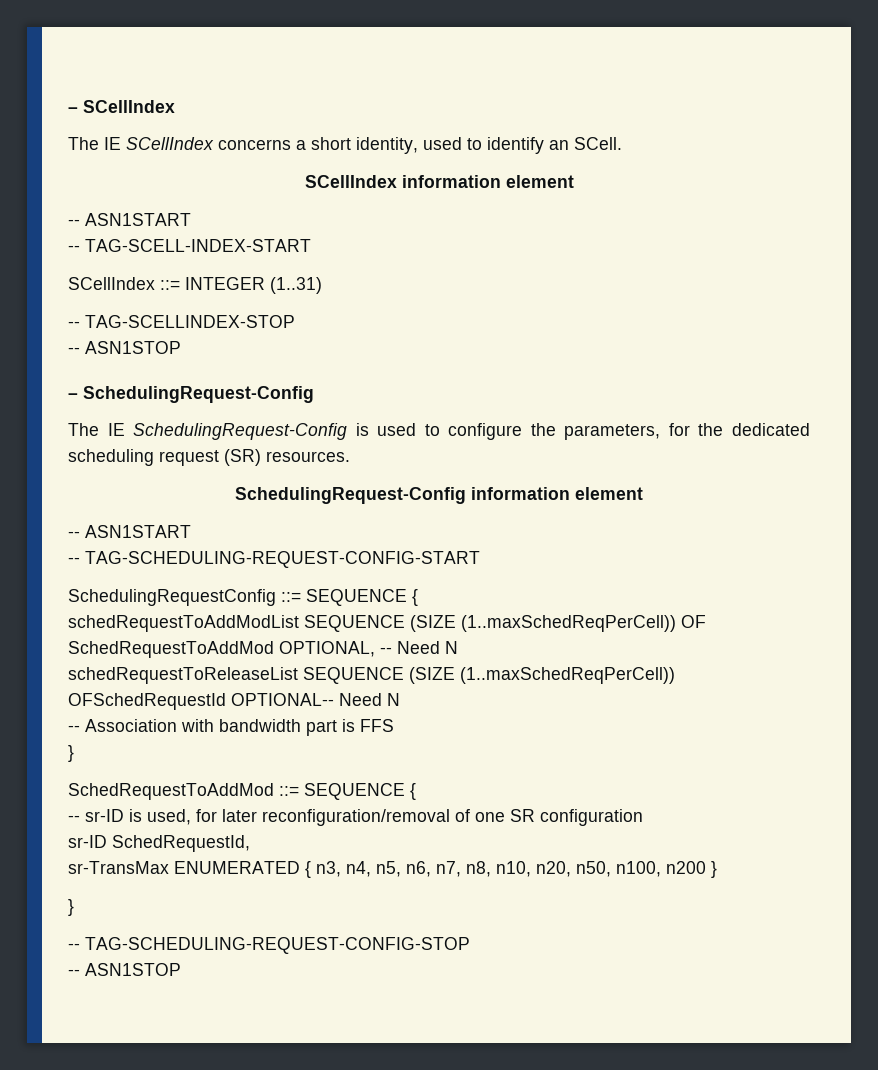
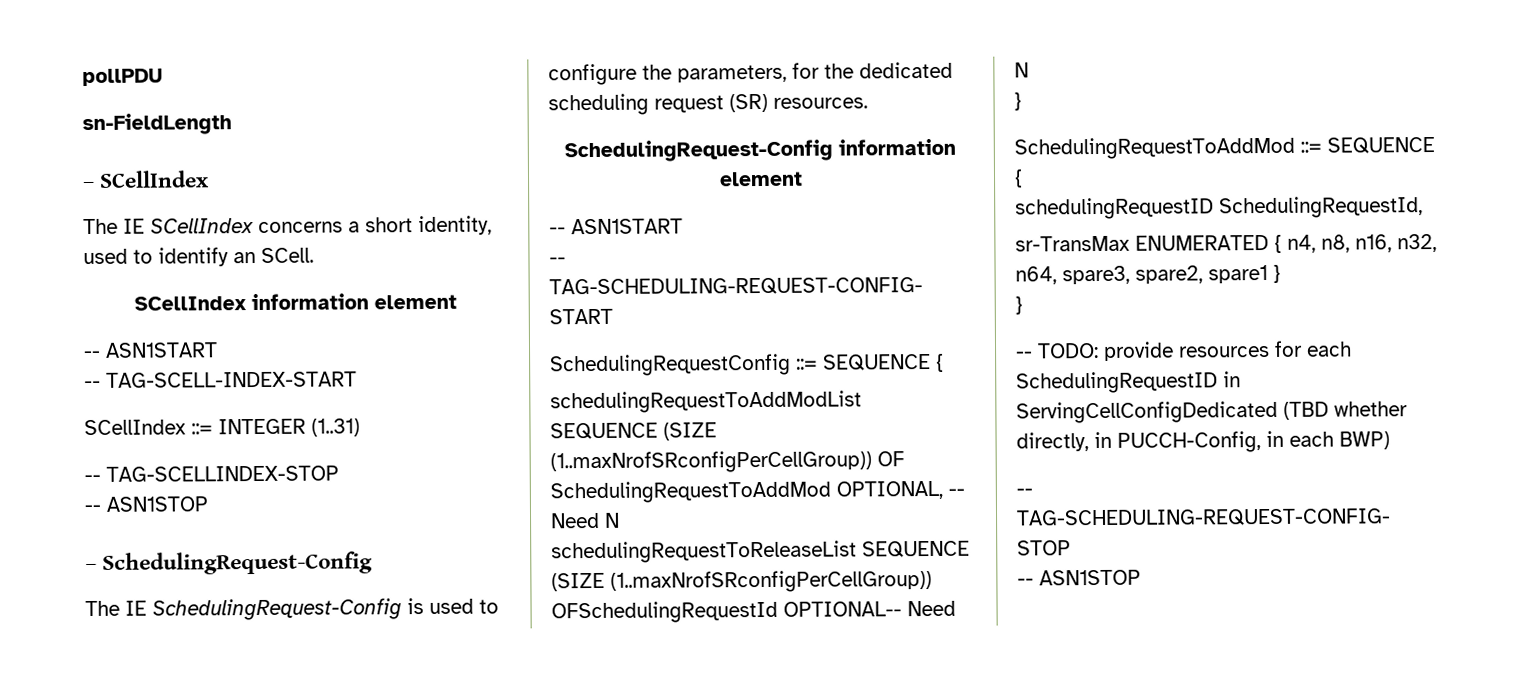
+ pollPDU
+ sn-FieldLength
- schedRequestToAddModList SEQUENCE (SIZE (1..maxSchedReqPerCell)) OF SchedRequestToAddMod OPTIONAL, -- Need N
+ schedulingRequestToAddModList SEQUENCE (SIZE (1..maxNrofSRconfigPerCellGroup)) OF SchedulingRequestToAddMod OPTIONAL, -- Need N
- schedRequestToReleaseList SEQUENCE (SIZE (1..maxSchedReqPerCell)) OFSchedRequestId OPTIONAL-- Need N
- -- Association with bandwidth part is FFS
+ schedulingRequestToReleaseList SEQUENCE (SIZE (1..maxNrofSRconfigPerCellGroup)) OFSchedulingRequestId OPTIONAL-- Need N
  }
- SchedRequestToAddMod ::= SEQUENCE {
- -- sr-ID is used, for later reconfiguration/removal of one SR configuration
- sr-ID SchedRequestId,
- sr-TransMax ENUMERATED { n3, n4, n5, n6, n7, n8, n10, n20, n50, n100, n200 }
+ SchedulingRequestToAddMod ::= SEQUENCE {
+ schedulingRequestID SchedulingRequestId,
+ sr-TransMax ENUMERATED { n4, n8, n16, n32, n64, spare3, spare2, spare1 }
  }
+ -- TODO: provide resources for each SchedulingRequestID in ServingCellConfigDedicated (TBD whether directly, in PUCCH-Config, in each BWP)

